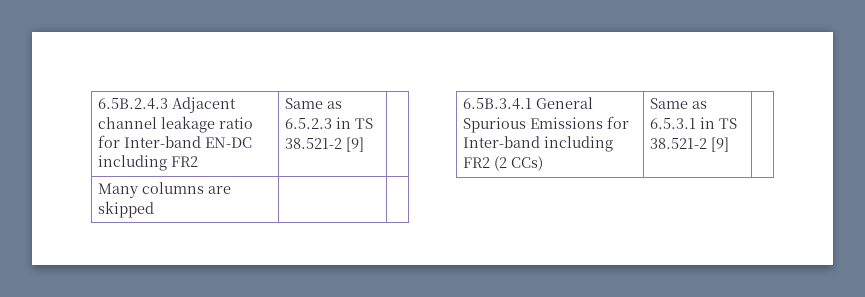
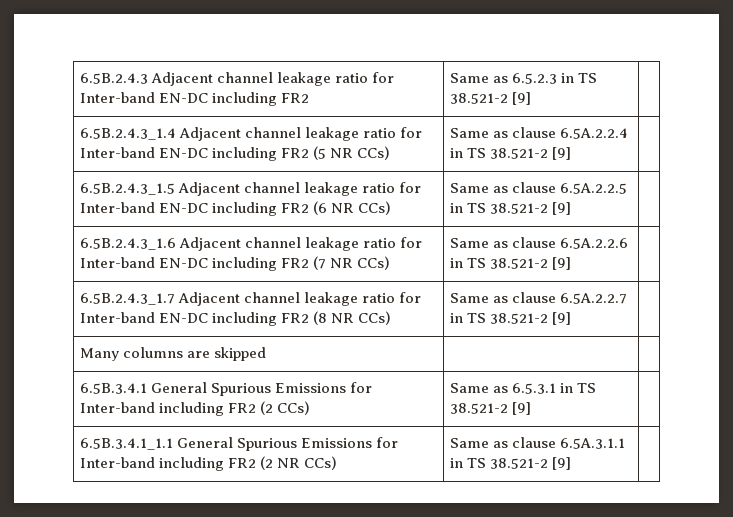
+ 6.5B.2.4.3_1.4 Adjacent channel leakage ratio for Inter-band EN-DC including FR2 (5 NR CCs) | Same as clause 6.5A.2.2.4 in TS 38.521-2 [9] |
+ 6.5B.2.4.3_1.5 Adjacent channel leakage ratio for Inter-band EN-DC including FR2 (6 NR CCs) | Same as clause 6.5A.2.2.5 in TS 38.521-2 [9] |
+ 6.5B.2.4.3_1.6 Adjacent channel leakage ratio for Inter-band EN-DC including FR2 (7 NR CCs) | Same as clause 6.5A.2.2.6 in TS 38.521-2 [9] |
+ 6.5B.2.4.3_1.7 Adjacent channel leakage ratio for Inter-band EN-DC including FR2 (8 NR CCs) | Same as clause 6.5A.2.2.7 in TS 38.521-2 [9] |
+ 6.5B.3.4.1_1.1 General Spurious Emissions for Inter-band including FR2 (2 NR CCs) | Same as clause 6.5A.3.1.1 in TS 38.521-2 [9] |

